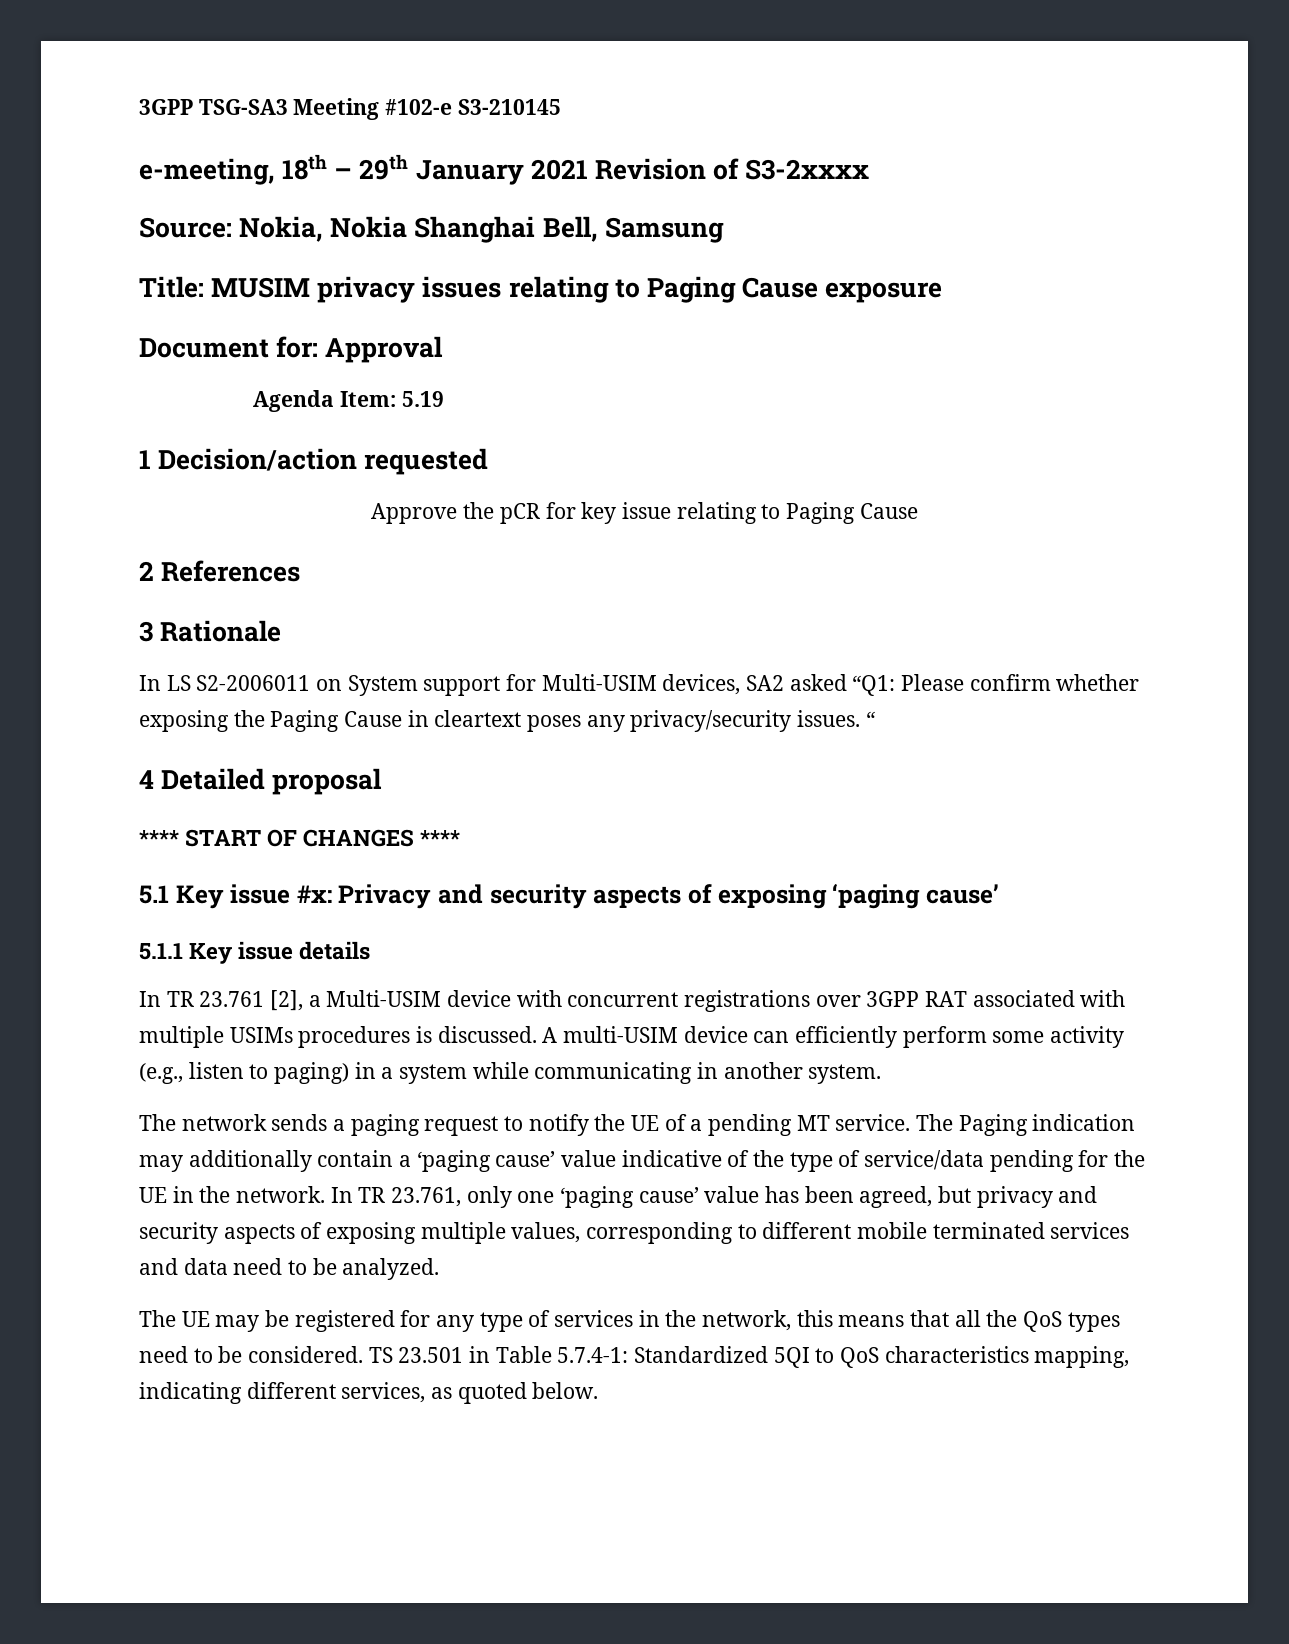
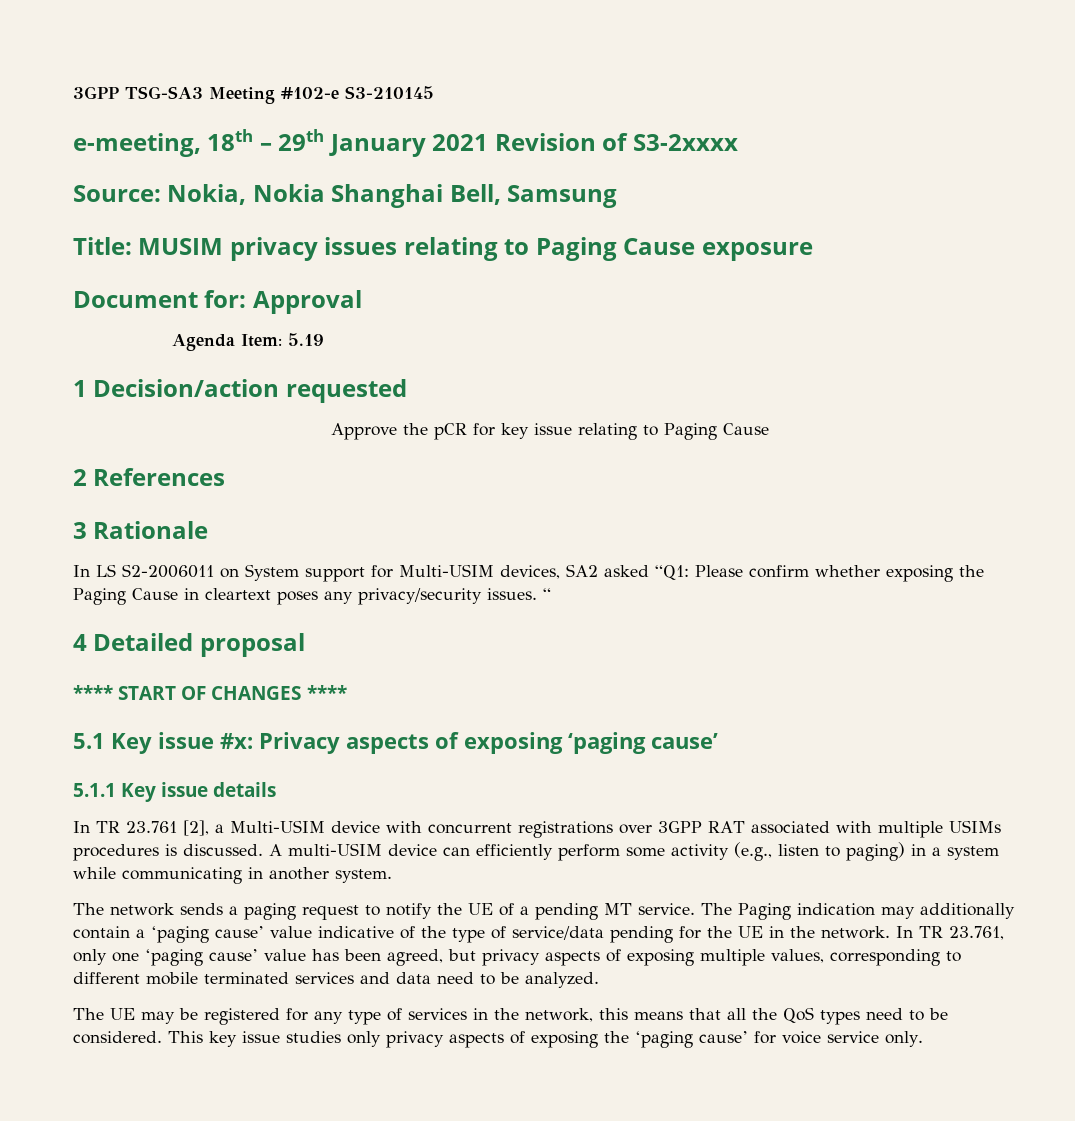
- 5.1 Key issue #x: Privacy and security aspects of exposing ‘paging cause’
+ 5.1 Key issue #x: Privacy aspects of exposing ‘paging cause’
- In TR 23.761, only one ‘paging cause’ value has been agreed, but privacy and security aspects of exposing multiple values, corresponding to different mobile terminated services and data need to be analyzed.
+ In TR 23.761, only one ‘paging cause’ value has been agreed, but privacy aspects of exposing multiple values, corresponding to different mobile terminated services and data need to be analyzed.
- TS 23.501 in Table 5.7.4-1: Standardized 5QI to QoS characteristics mapping, indicating different services, as quoted below.
+ This key issue studies only privacy aspects of exposing the ‘paging cause’ for voice service only.

